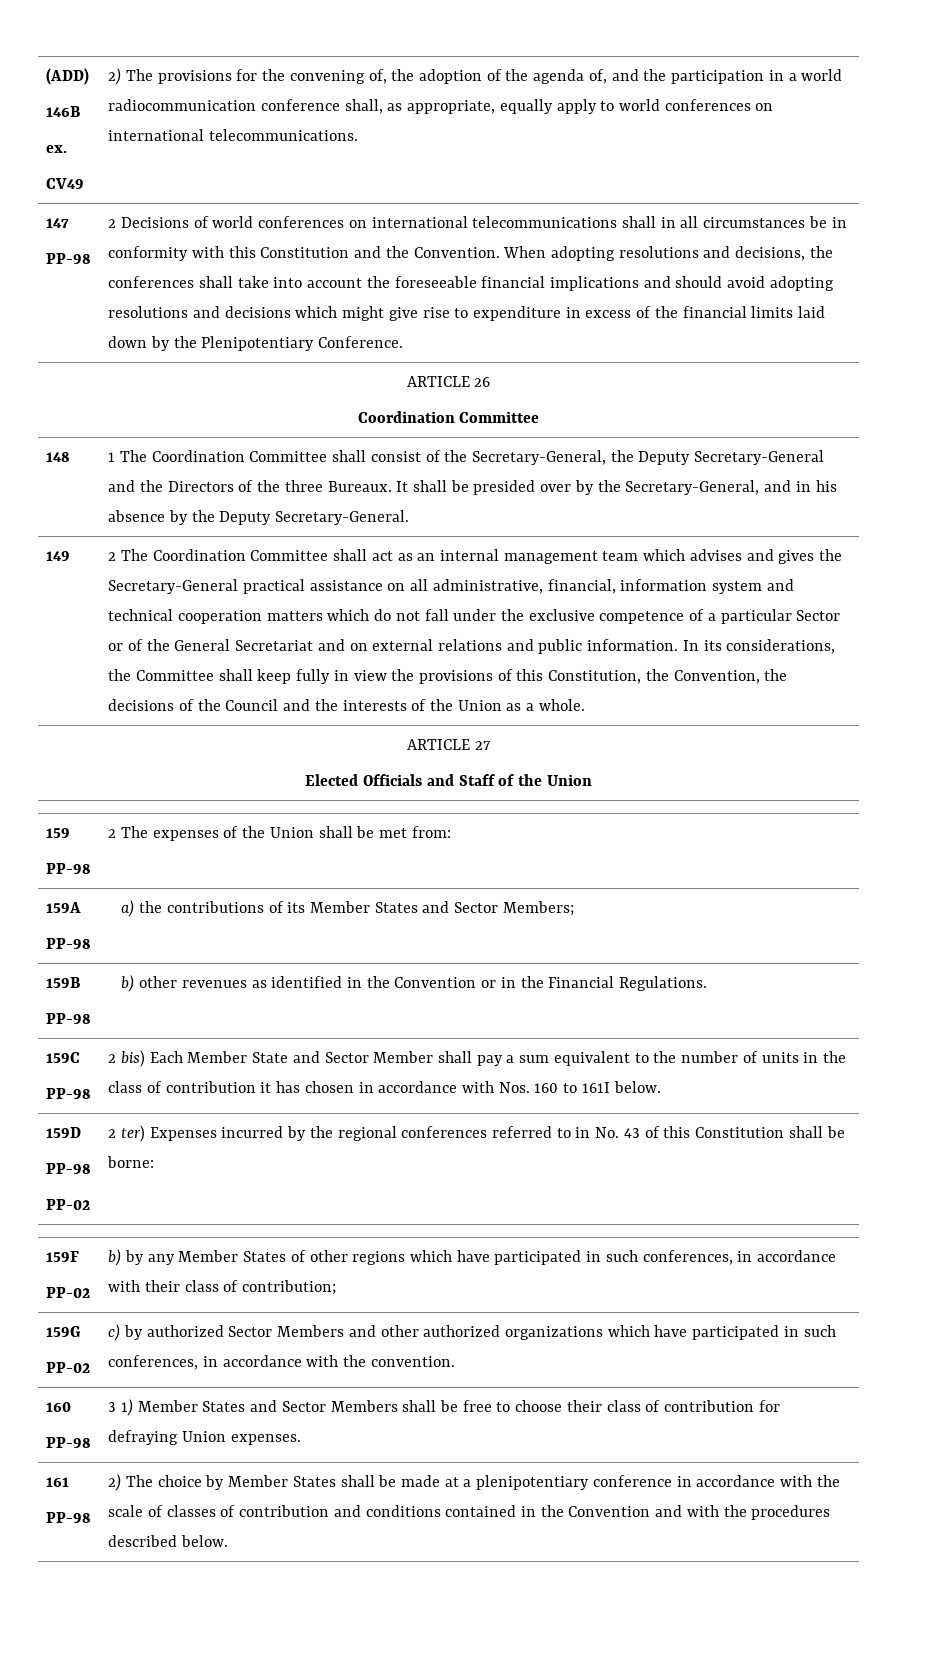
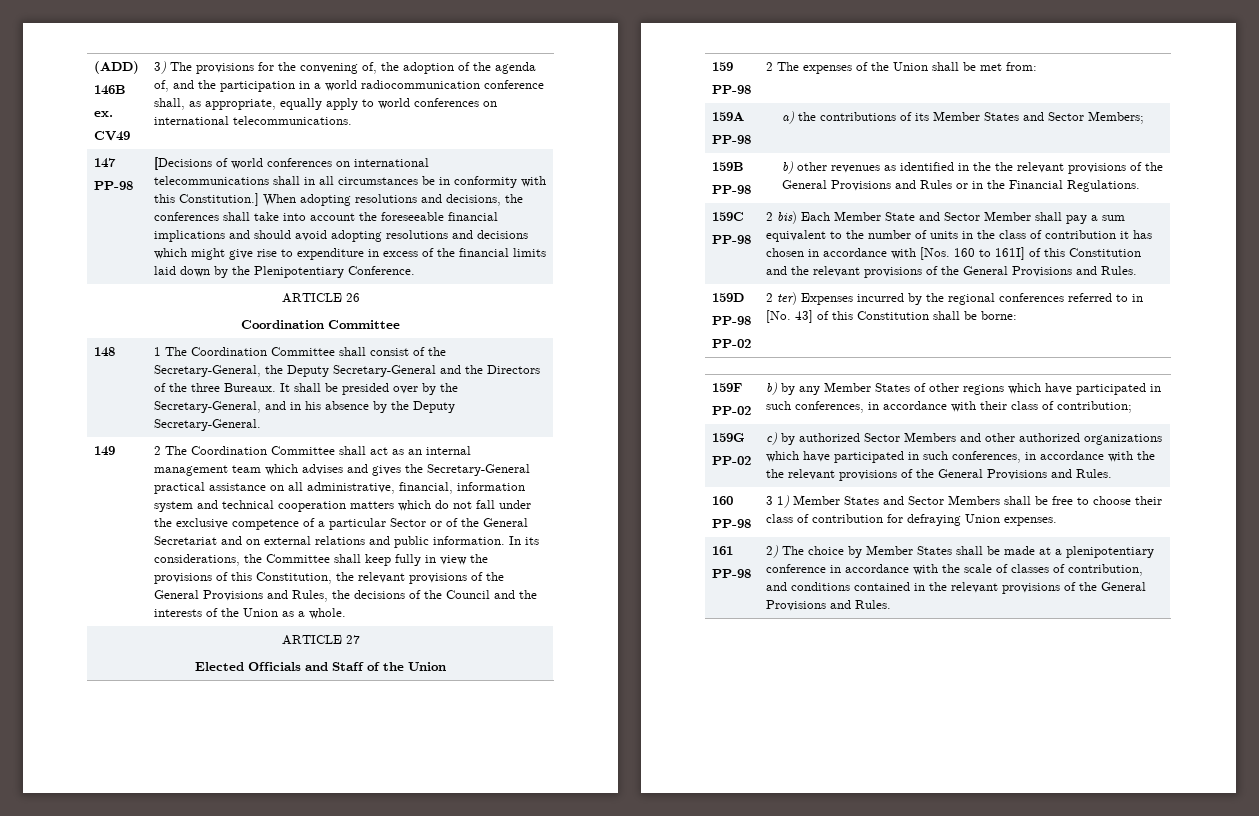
  (ADD)
  146B
  ex.
- CV49 | 2) The provisions for the convening of, the adoption of the agenda of, and the participation in a world radiocommunication conference shall, as appropriate, equally apply to world conferences on international telecommunications.
+ CV49 | 3) The provisions for the convening of, the adoption of the agenda of, and the participation in a world radiocommunication conference shall, as appropriate, equally apply to world conferences on international telecommunications.
- 2 Decisions of world conferences on international telecommunications shall in all circumstances be in conformity with this Constitution and the Convention.
+ [Decisions of world conferences on international telecommunications shall in all circumstances be in conformity with this Constitution.]
- In its considerations, the Committee shall keep fully in view the provisions of this Constitution, the Convention, the decisions of the Council and the interests of the Union as a whole.
+ In its considerations, the Committee shall keep fully in view the provisions of this Constitution, the relevant provisions of the General Provisions and Rules, the decisions of the Council and the interests of the Union as a whole.
  159B
- PP-98 | b) other revenues as identified in the Convention or in the Financial Regulations.
+ PP-98 | b) other revenues as identified in the the relevant provisions of the General Provisions and Rules or in the Financial Regulations.
- 2 bis) Each Member State and Sector Member shall pay a sum equivalent to the number of units in the class of contribution it has chosen in accordance with Nos. 160 to 161I below.
+ 2 bis) Each Member State and Sector Member shall pay a sum equivalent to the number of units in the class of contribution it has chosen in accordance with [Nos. 160 to 161I] of this Constitution and the relevant provisions of the General Provisions and Rules.
  159D
  PP-98
- PP-02 | 2 ter) Expenses incurred by the regional conferences referred to in No. 43 of this Constitution shall be borne:
+ PP-02 | 2 ter) Expenses incurred by the regional conferences referred to in [No. 43] of this Constitution shall be borne:
  159G
- PP-02 | c) by authorized Sector Members and other authorized organizations which have participated in such conferences, in accordance with the convention.
+ PP-02 | c) by authorized Sector Members and other authorized organizations which have participated in such conferences, in accordance with the the relevant provisions of the General Provisions and Rules.
  161
- PP-98 | 2) The choice by Member States shall be made at a plenipotentiary conference in accordance with the scale of classes of contribution and conditions contained in the Convention and with the procedures described below.
+ PP-98 | 2) The choice by Member States shall be made at a plenipotentiary conference in accordance with the scale of classes of contribution, and conditions contained in the relevant provisions of the General Provisions and Rules.

